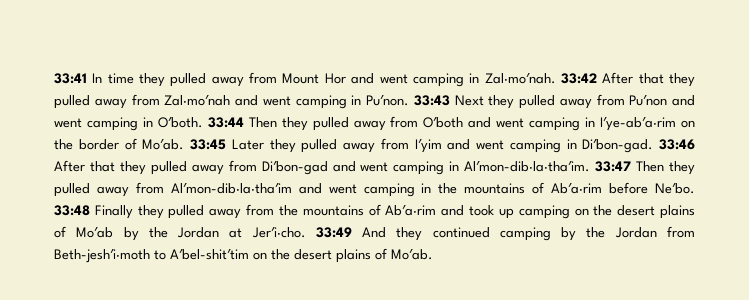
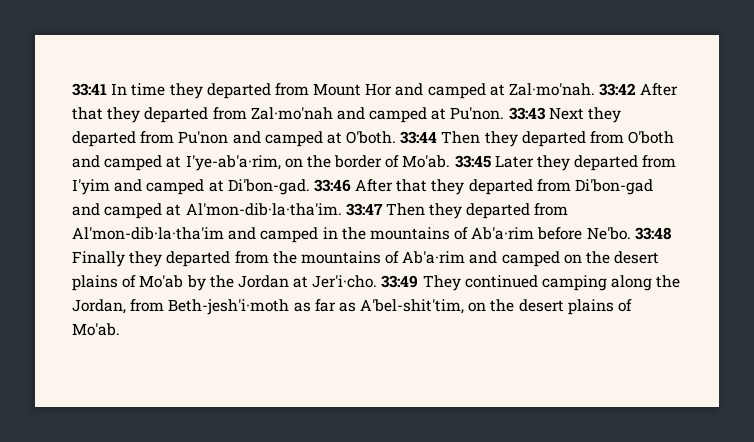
- 33:41 In time they pulled away from Mount Hor and went camping in Zal·mo′nah.
+ 33:41 In time they departed from Mount Hor and camped at Zal·mo′nah.
- 33:42 After that they pulled away from Zal·mo′nah and went camping in Pu′non.
+ 33:42 After that they departed from Zal·mo′nah and camped at Pu′non.
- 33:43 Next they pulled away from Pu′non and went camping in O′both.
+ 33:43 Next they departed from Pu′non and camped at O′both.
- 33:44 Then they pulled away from O′both and went camping in I′ye-ab′a·rim on the border of Mo′ab.
+ 33:44 Then they departed from O′both and camped at I′ye-ab′a·rim, on the border of Mo′ab.
- 33:45 Later they pulled away from I′yim and went camping in Di′bon-gad.
+ 33:45 Later they departed from I′yim and camped at Di′bon-gad.
- 33:46 After that they pulled away from Di′bon-gad and went camping in Al′mon-dib·la·tha′im.
+ 33:46 After that they departed from Di′bon-gad and camped at Al′mon-dib·la·tha′im.
- 33:47 Then they pulled away from Al′mon-dib·la·tha′im and went camping in the mountains of Ab′a·rim before Ne′bo.
+ 33:47 Then they departed from Al′mon-dib·la·tha′im and camped in the mountains of Ab′a·rim before Ne′bo.
- 33:48 Finally they pulled away from the mountains of Ab′a·rim and took up camping on the desert plains of Mo′ab by the Jordan at Jer′i·cho.
+ 33:48 Finally they departed from the mountains of Ab′a·rim and camped on the desert plains of Mo′ab by the Jordan at Jer′i·cho.
- 33:49 And they continued camping by the Jordan from Beth-jesh′i·moth to A′bel-shit′tim on the desert plains of Mo′ab.
+ 33:49 They continued camping along the Jordan, from Beth-jesh′i·moth as far as A′bel-shit′tim, on the desert plains of Mo′ab.

